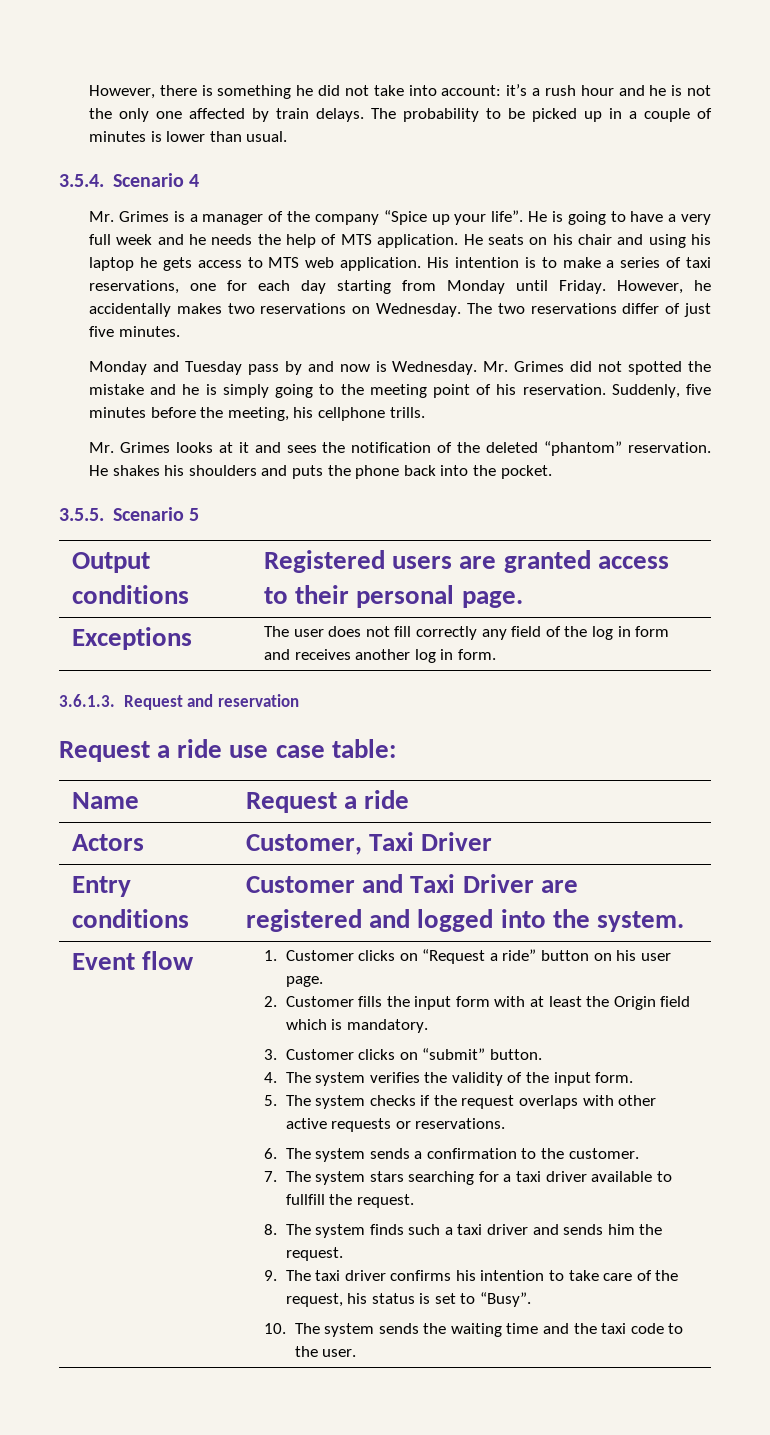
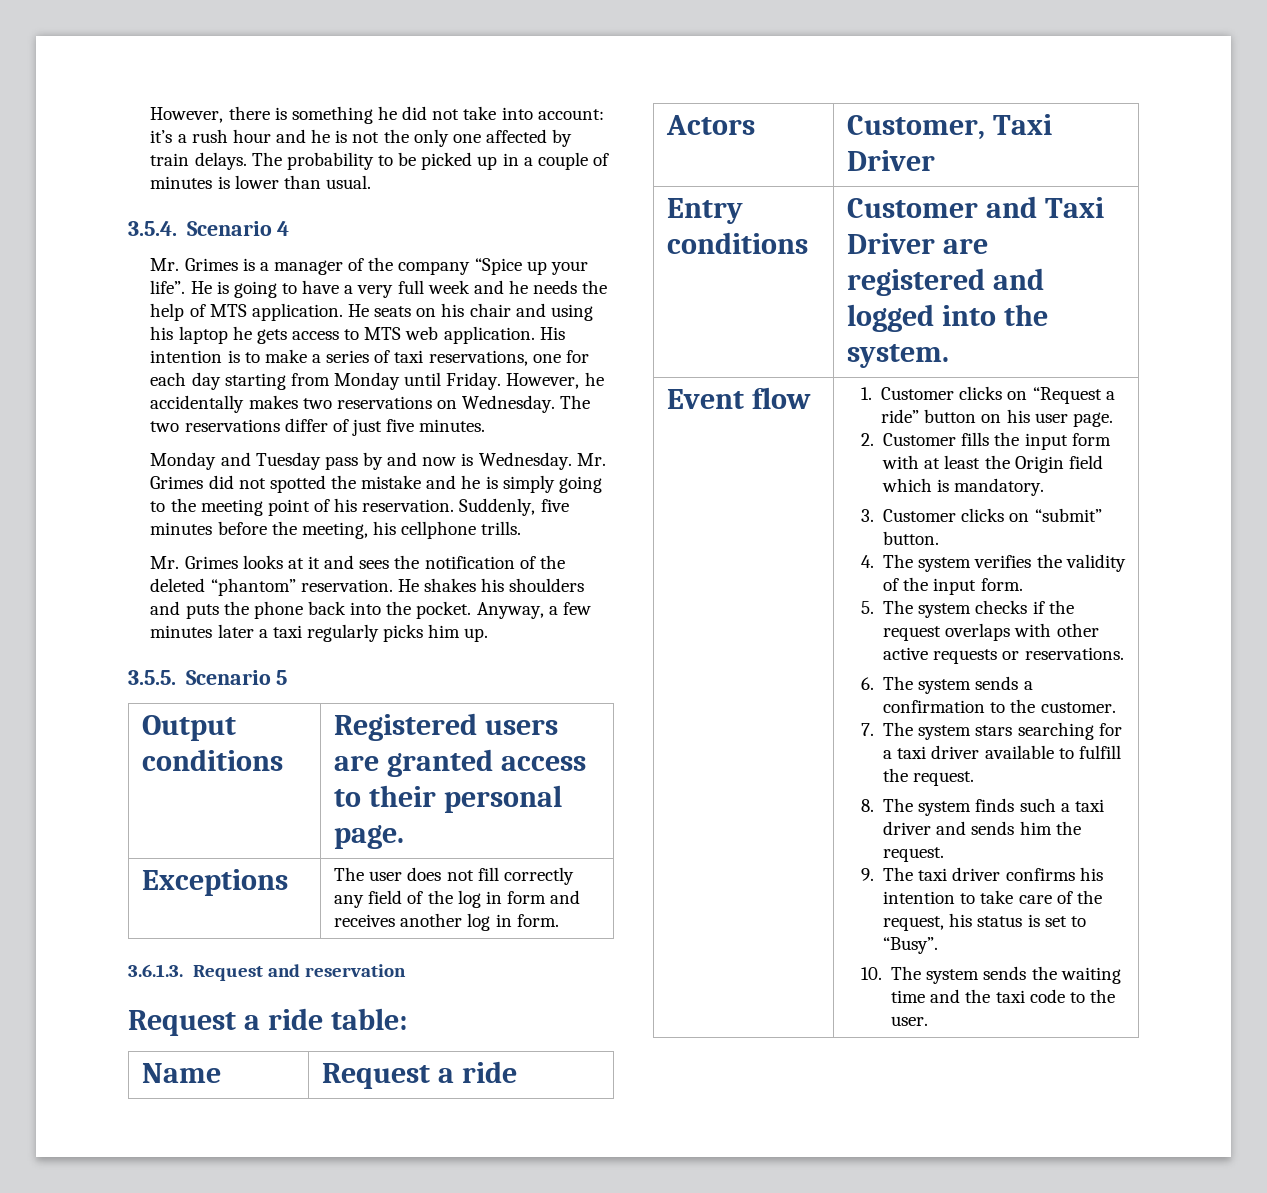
+ Anyway, a few minutes later a taxi regularly picks him up.
- Request a ride use case table:
+ Request a ride table:
- 7. The system stars searching for a taxi driver available to fullfill the request.
+ 7. The system stars searching for a taxi driver available to fulfill the request.

